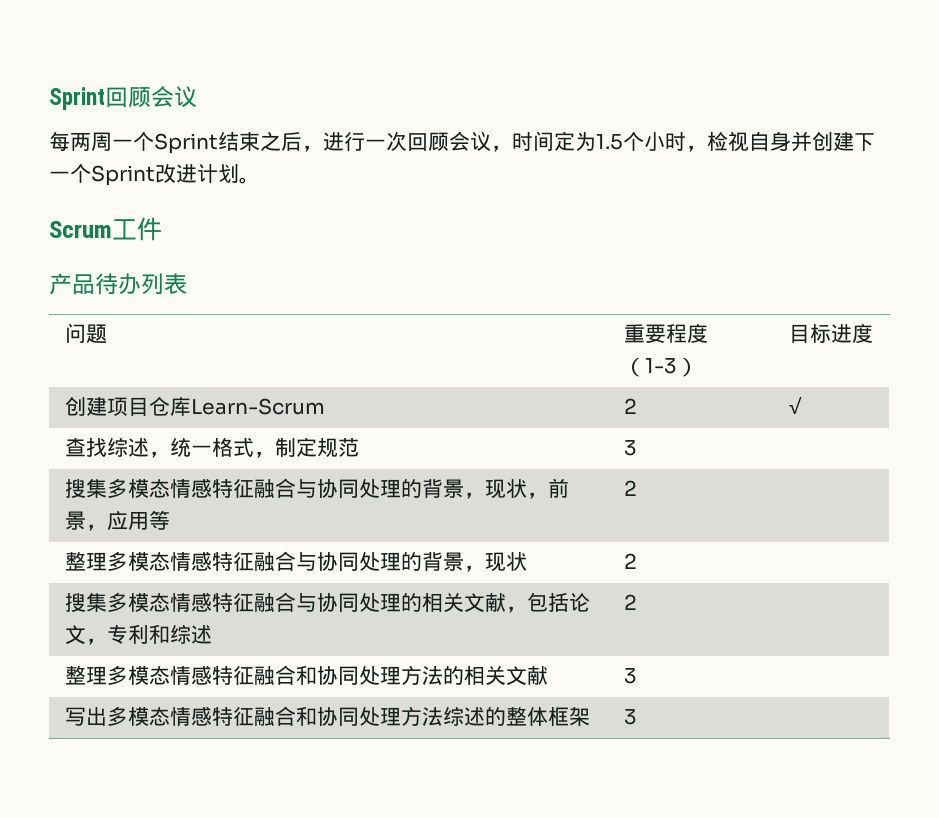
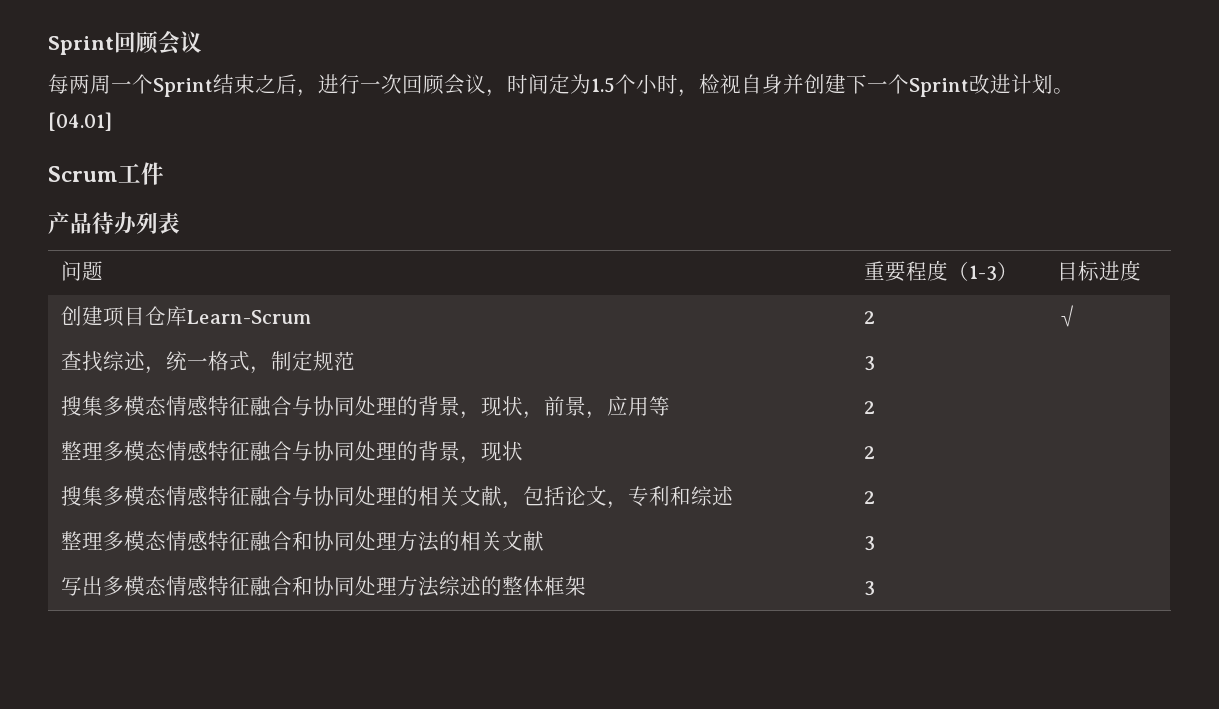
+ [04.01]

